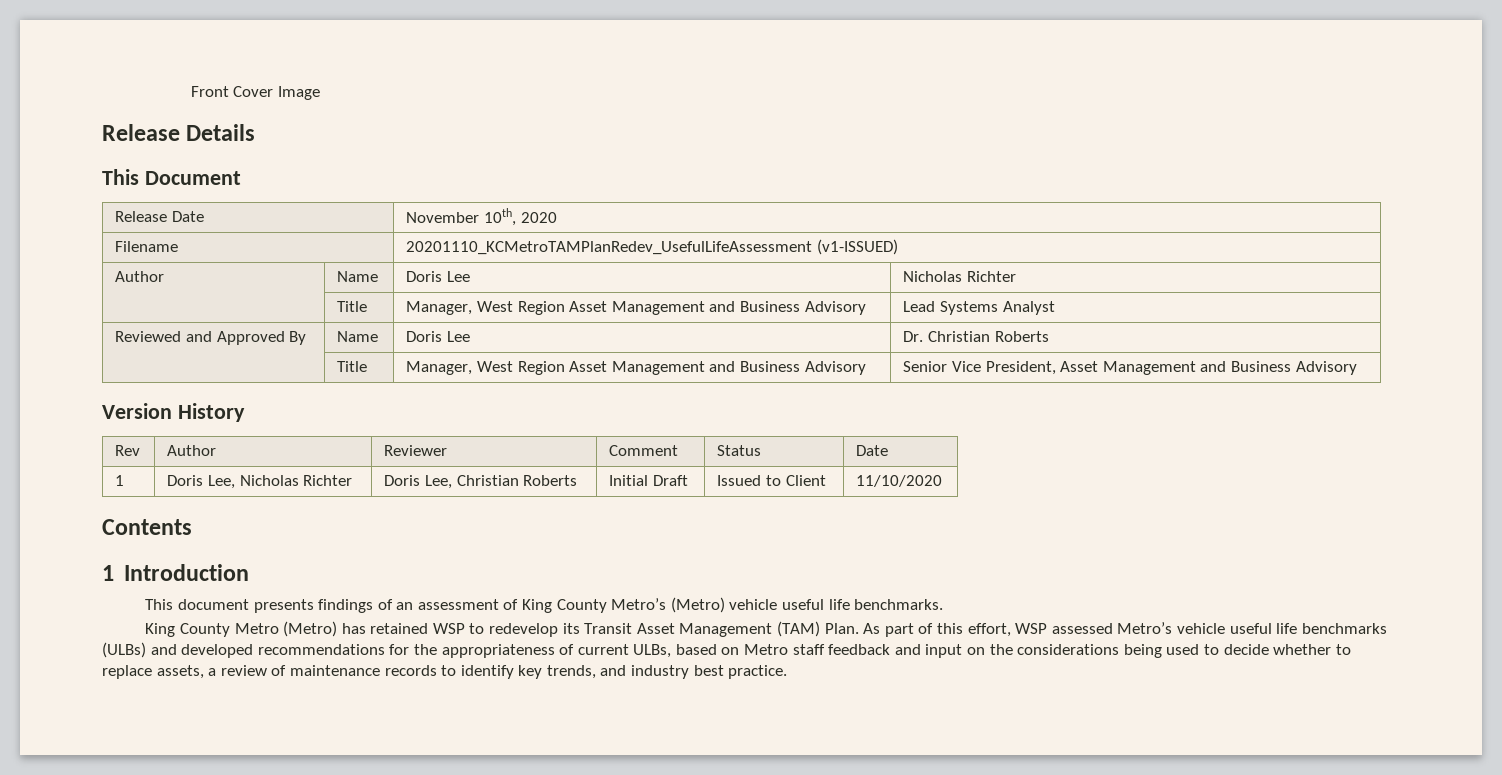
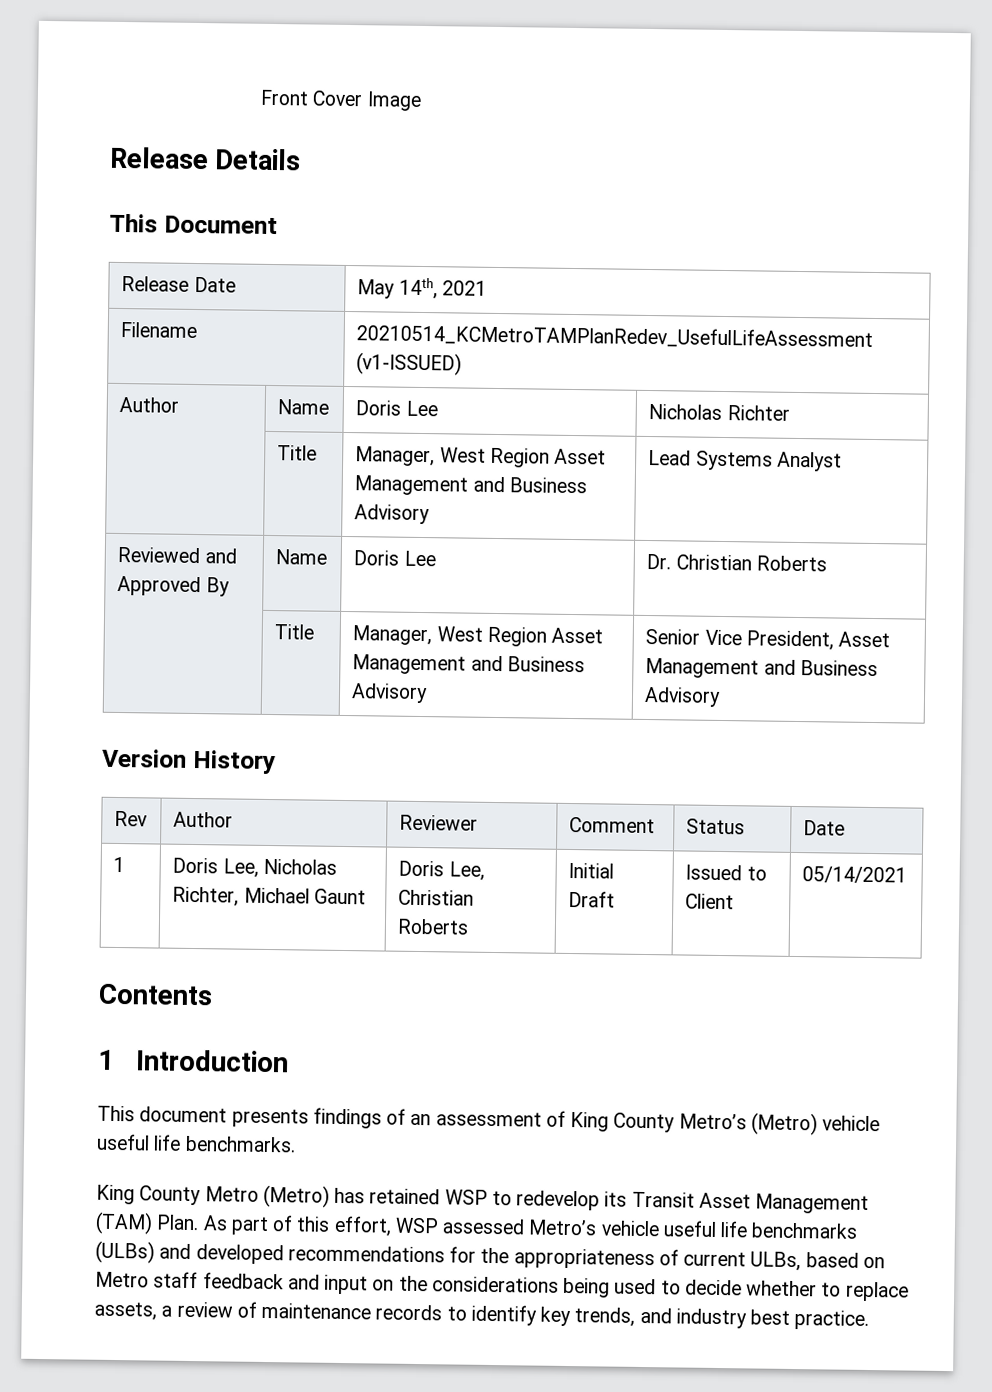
- Release Date | November 10th, 2020
+ Release Date | May 14th, 2021
- Filename | 20201110_KCMetroTAMPlanRedev_UsefulLifeAssessment (v1-ISSUED)
+ Filename | 20210514_KCMetroTAMPlanRedev_UsefulLifeAssessment (v1-ISSUED)
- 1 | Doris Lee, Nicholas Richter | Doris Lee, Christian Roberts | Initial Draft | Issued to Client | 11/10/2020
+ 1 | Doris Lee, Nicholas Richter, Michael Gaunt | Doris Lee, Christian Roberts | Initial Draft | Issued to Client | 05/14/2021

